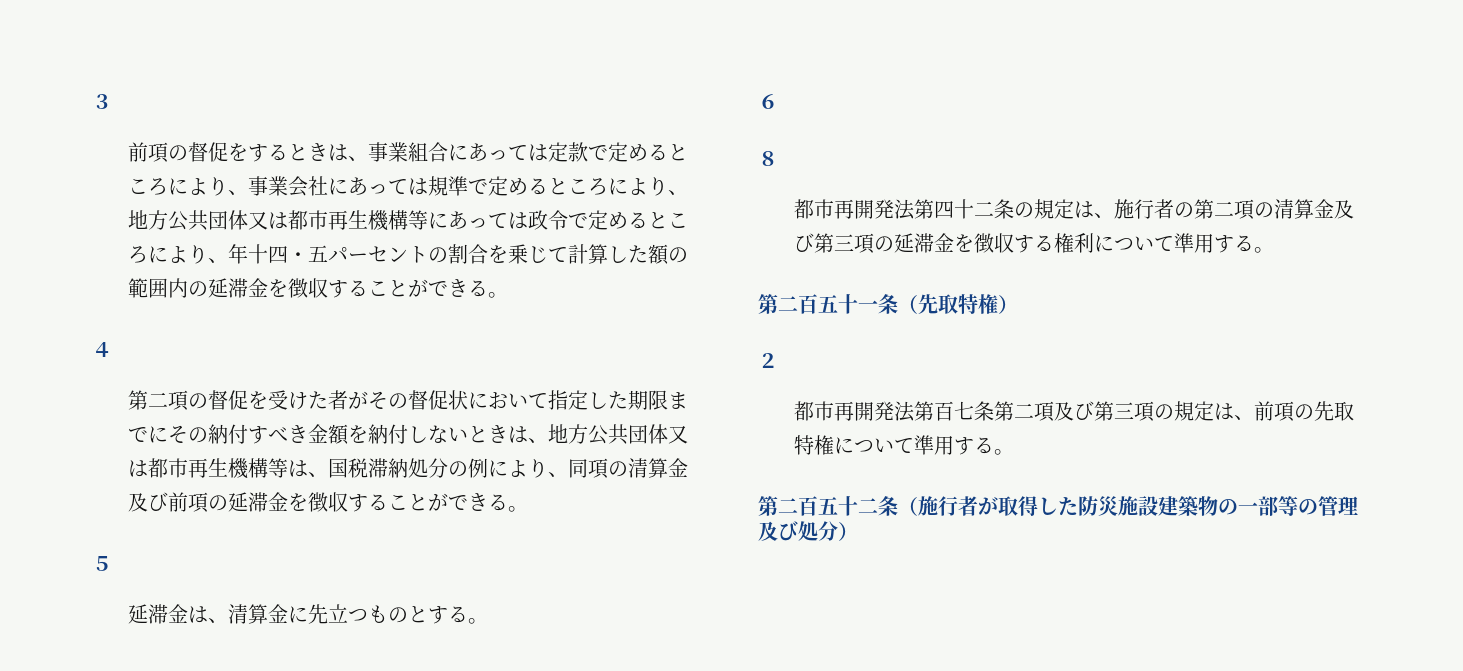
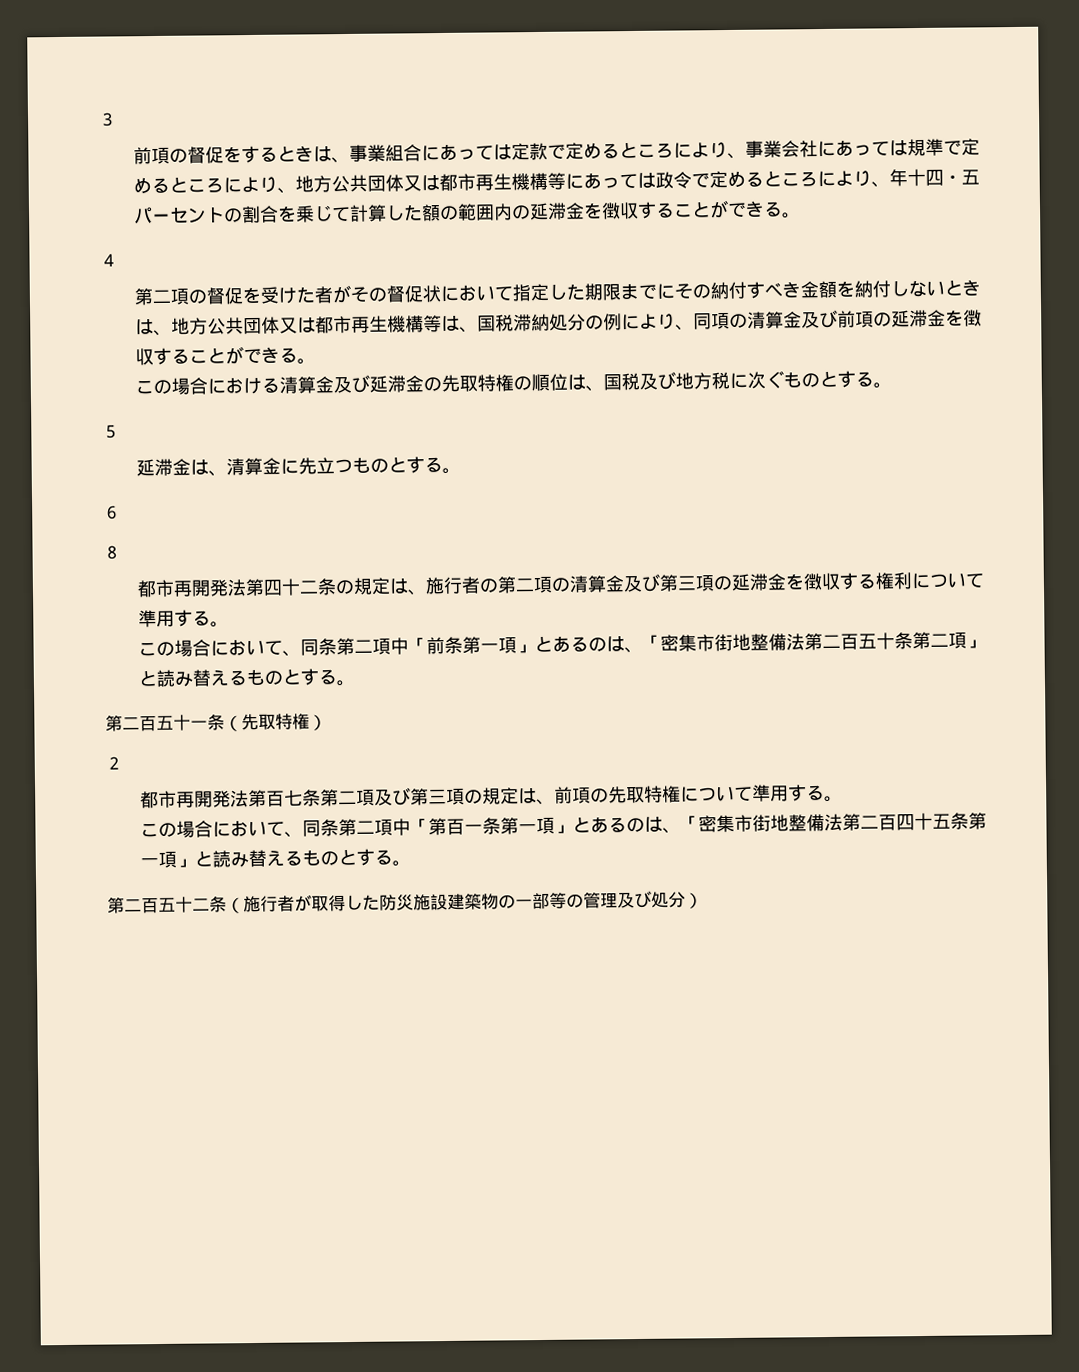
+ この場合における清算金及び延滞金の先取特権の順位は、国税及び地方税に次ぐものとする。
+ この場合において、同条第二項中「前条第一項」とあるのは、「密集市街地整備法第二百五十条第二項」と読み替えるものとする。
+ この場合において、同条第二項中「第百一条第一項」とあるのは、「密集市街地整備法第二百四十五条第一項」と読み替えるものとする。

